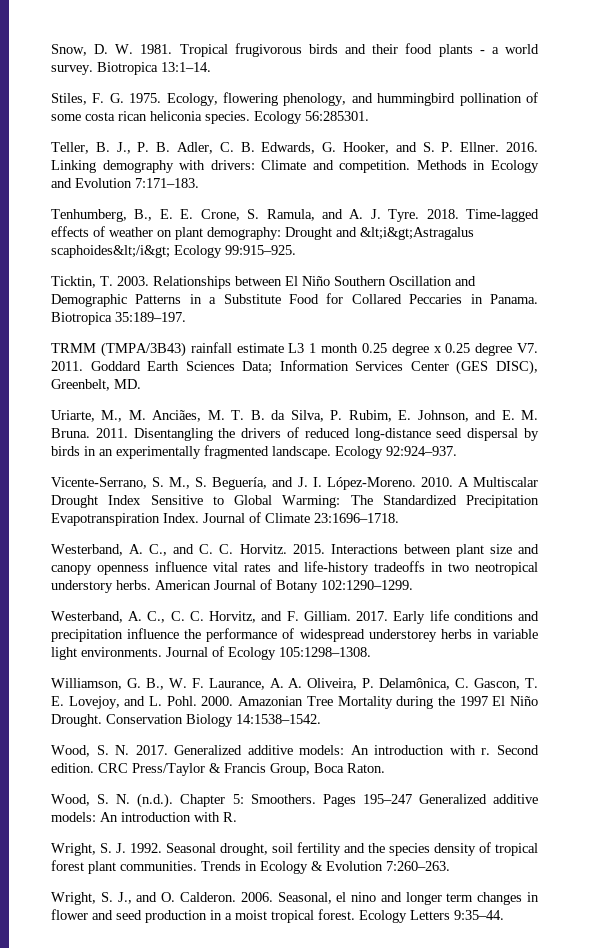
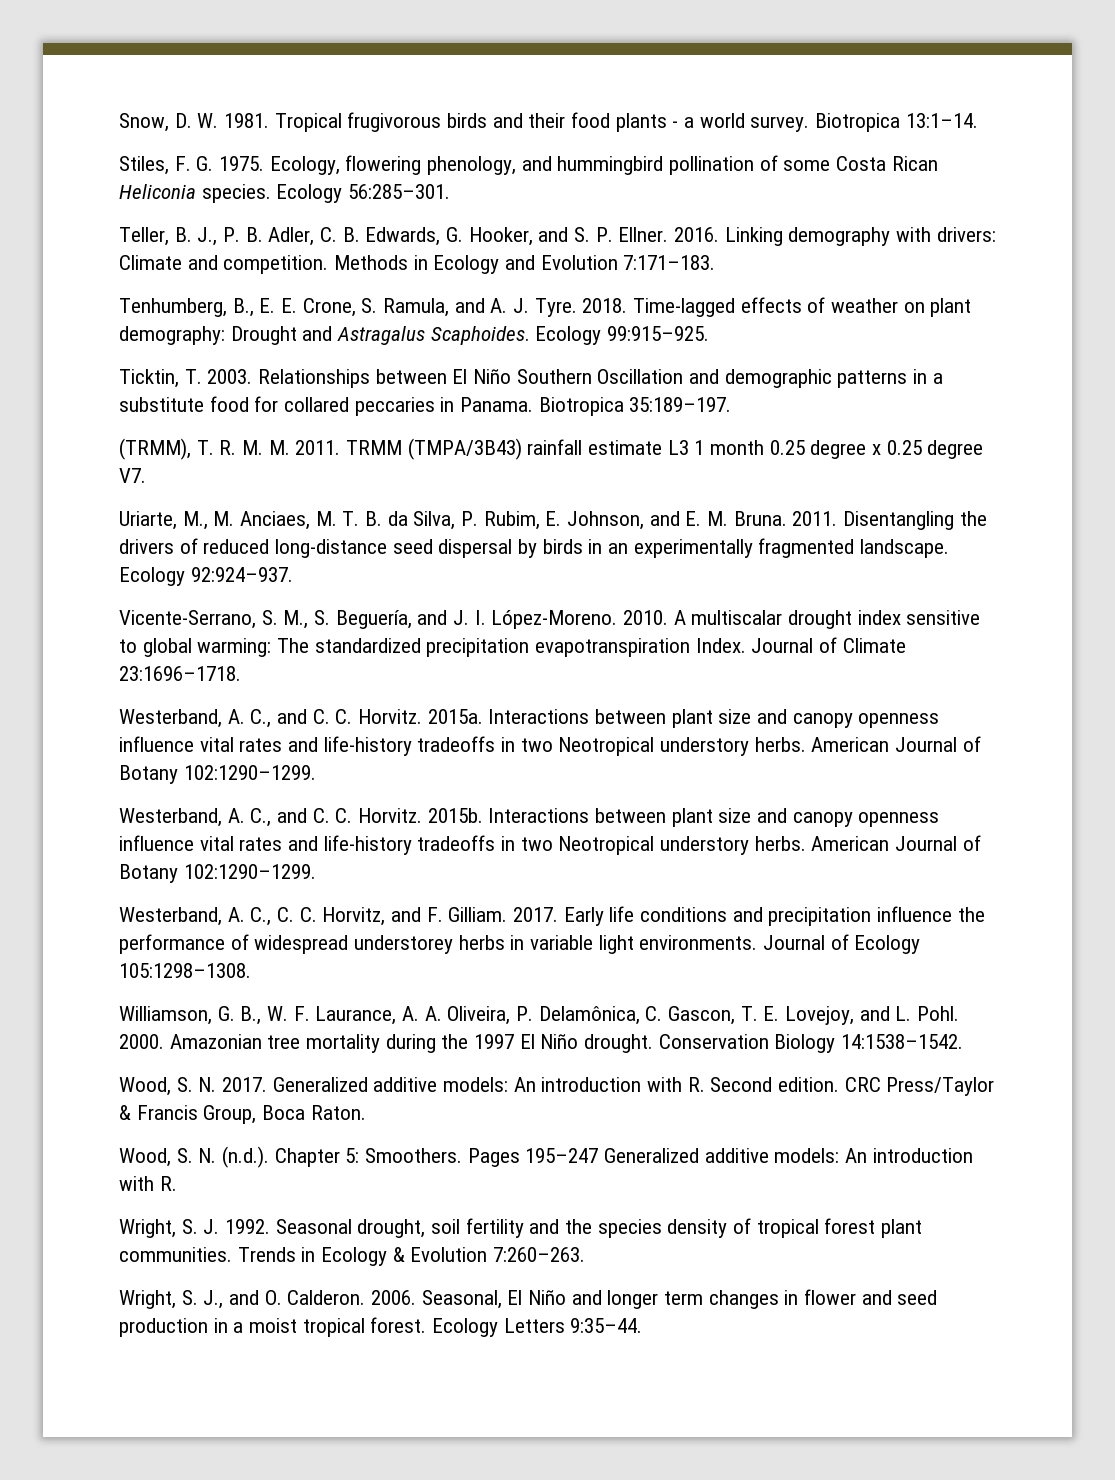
- Ecology, flowering phenology, and hummingbird pollination of some costa rican heliconia species.
+ Ecology, flowering phenology, and hummingbird pollination of some Costa Rican Heliconia species.
- Ecology 56:285301.
+ Ecology 56:285–301.
- Time-lagged effects of weather on plant demography: Drought and &lt;i&gt;Astragalus scaphoides&lt;/i&gt; Ecology 99:915–925.
+ Time-lagged effects of weather on plant demography: Drought and Astragalus Scaphoides. Ecology 99:915–925.
- Relationships between El Niño Southern Oscillation and Demographic Patterns in a Substitute Food for Collared Peccaries in Panama. Biotropica 35:189–197.
- TRMM (TMPA/3B43) rainfall estimate L3 1 month 0.25 degree x 0.25 degree V7. 2011. Goddard Earth Sciences Data; Information Services Center (GES DISC), Greenbelt, MD.
+ Relationships between El Niño Southern Oscillation and demographic patterns in a substitute food for collared peccaries in Panama. Biotropica 35:189–197.
+ (TRMM), T. R. M. M. 2011. TRMM (TMPA/3B43) rainfall estimate L3 1 month 0.25 degree x 0.25 degree V7.
- Uriarte, M., M. Anciães, M. T. B. da Silva, P. Rubim, E. Johnson, and E. M. Bruna.
+ Uriarte, M., M. Anciaes, M. T. B. da Silva, P. Rubim, E. Johnson, and E. M. Bruna.
- A Multiscalar Drought Index Sensitive to Global Warming: The Standardized Precipitation Evapotranspiration Index.
+ A multiscalar drought index sensitive to global warming: The standardized precipitation evapotranspiration Index.
- 2015. Interactions between plant size and canopy openness influence vital rates and life-history tradeoffs in two neotropical understory herbs.
+ 2015a. Interactions between plant size and canopy openness influence vital rates and life-history tradeoffs in two Neotropical understory herbs. American Journal of Botany 102:1290–1299.
+ Westerband, A. C., and C. C. Horvitz. 2015b. Interactions between plant size and canopy openness influence vital rates and life-history tradeoffs in two Neotropical understory herbs.
- Amazonian Tree Mortality during the 1997 El Niño Drought.
+ Amazonian tree mortality during the 1997 El Niño drought.
- Generalized additive models: An introduction with r. Second edition.
+ Generalized additive models: An introduction with R. Second edition.
- Seasonal, el nino and longer term changes in flower and seed production in a moist tropical forest.
+ Seasonal, El Niño and longer term changes in flower and seed production in a moist tropical forest.

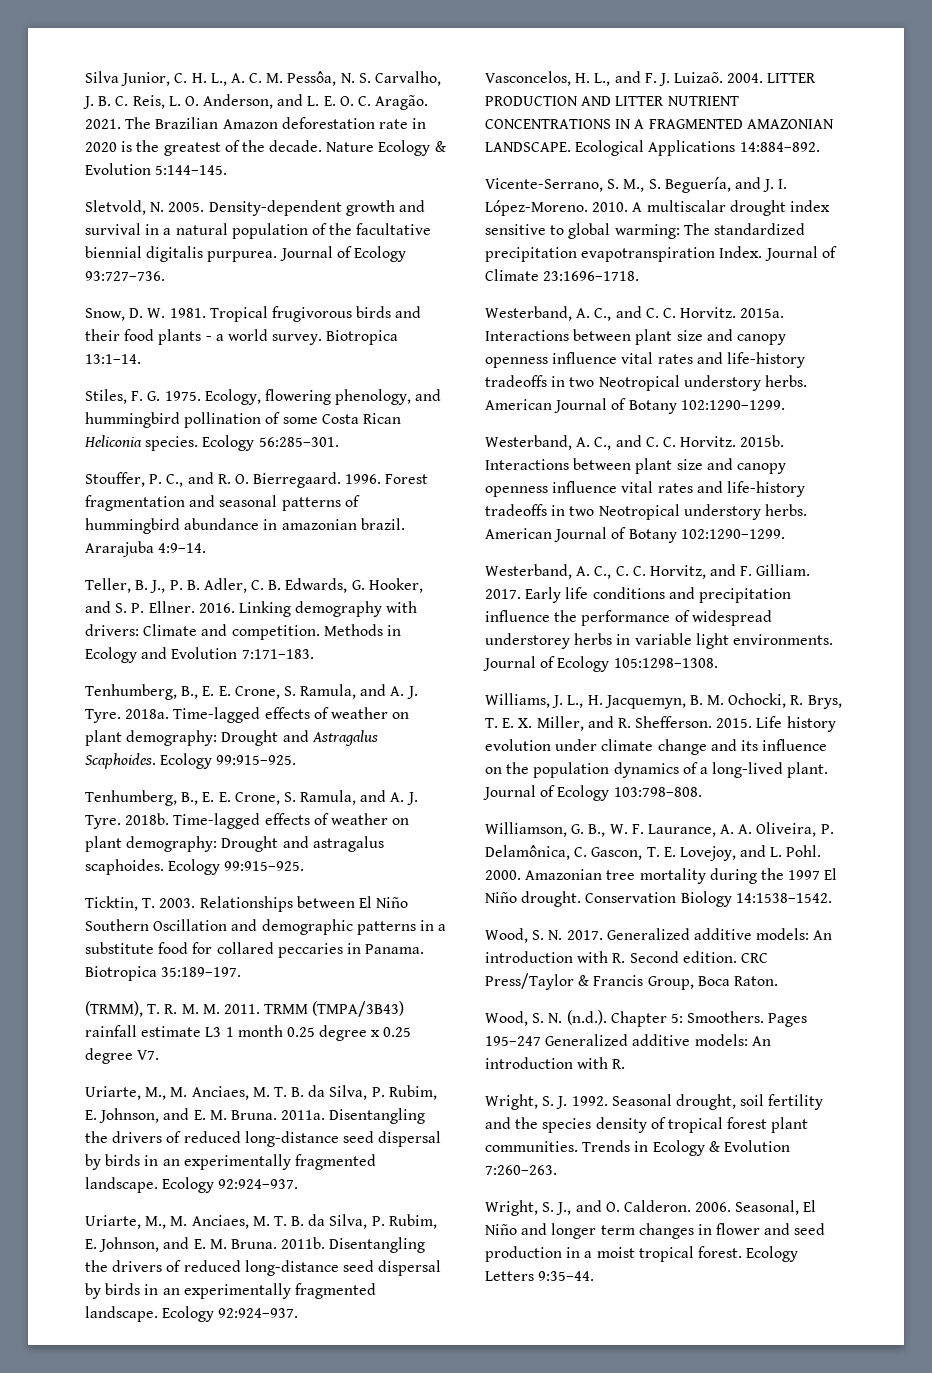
+ Silva Junior, C. H. L., A. C. M. Pessôa, N. S. Carvalho, J. B. C. Reis, L. O. Anderson, and L. E. O. C. Aragão. 2021. The Brazilian Amazon deforestation rate in 2020 is the greatest of the decade. Nature Ecology & Evolution 5:144–145.
+ Sletvold, N. 2005. Density-dependent growth and survival in a natural population of the facultative biennial digitalis purpurea. Journal of Ecology 93:727–736.
+ Stouffer, P. C., and R. O. Bierregaard. 1996. Forest fragmentation and seasonal patterns of hummingbird abundance in amazonian brazil. Ararajuba 4:9–14.
- 2018.
+ 2018a.
+ Tenhumberg, B., E. E. Crone, S. Ramula, and A. J. Tyre. 2018b. Time-lagged effects of weather on plant demography: Drought and astragalus scaphoides. Ecology 99:915–925.
- Uriarte, M., M. Anciaes, M. T. B. da Silva, P. Rubim, E. Johnson, and E. M. Bruna. 2011.
+ Uriarte, M., M. Anciaes, M. T. B. da Silva, P. Rubim, E. Johnson, and E. M. Bruna. 2011a.
+ Uriarte, M., M. Anciaes, M. T. B. da Silva, P. Rubim, E. Johnson, and E. M. Bruna. 2011b. Disentangling the drivers of reduced long-distance seed dispersal by birds in an experimentally fragmented landscape. Ecology 92:924–937.
+ Vasconcelos, H. L., and F. J. Luizaõ. 2004. LITTER PRODUCTION AND LITTER NUTRIENT CONCENTRATIONS IN A FRAGMENTED AMAZONIAN LANDSCAPE. Ecological Applications 14:884–892.
+ Williams, J. L., H. Jacquemyn, B. M. Ochocki, R. Brys, T. E. X. Miller, and R. Shefferson. 2015. Life history evolution under climate change and its influence on the population dynamics of a long-lived plant. Journal of Ecology 103:798–808.

